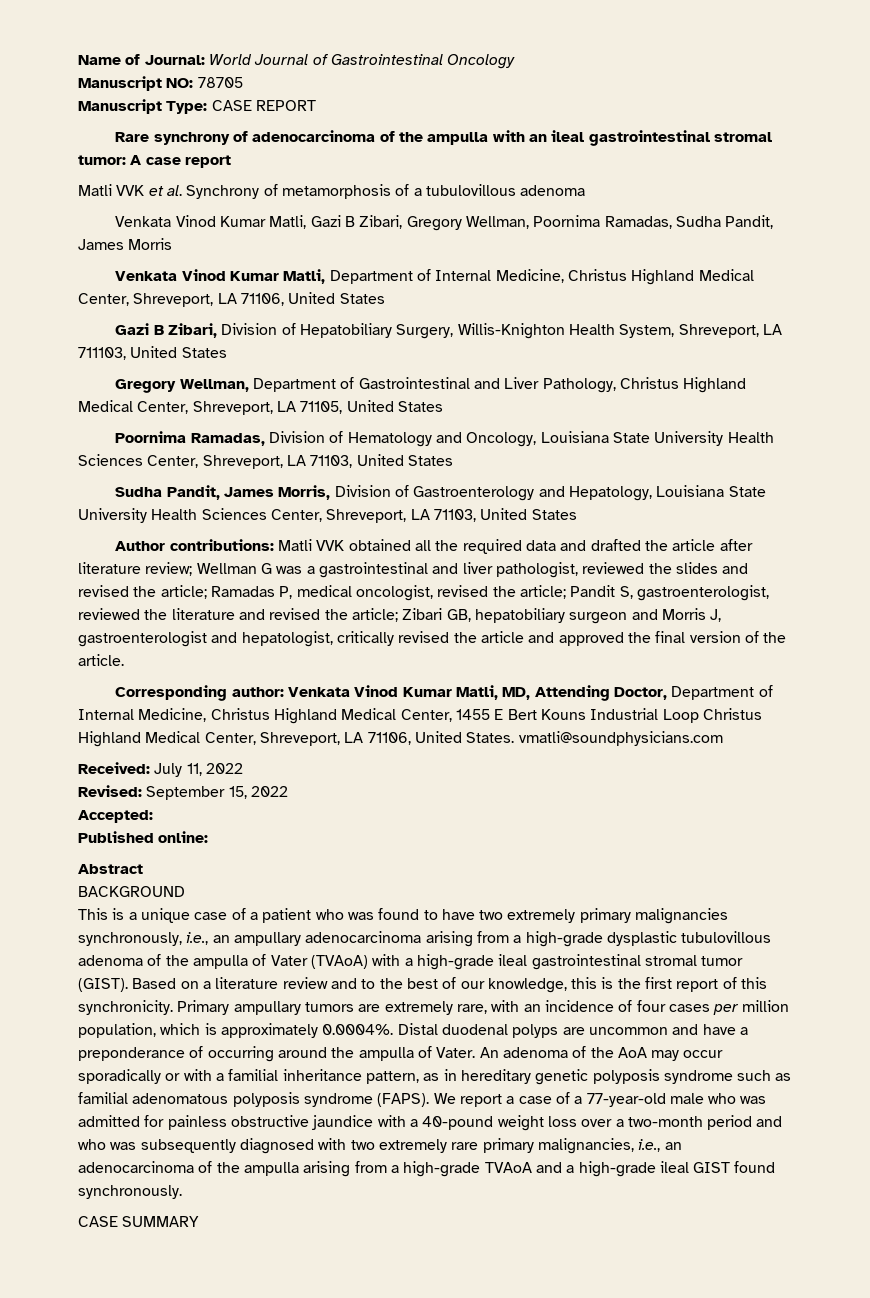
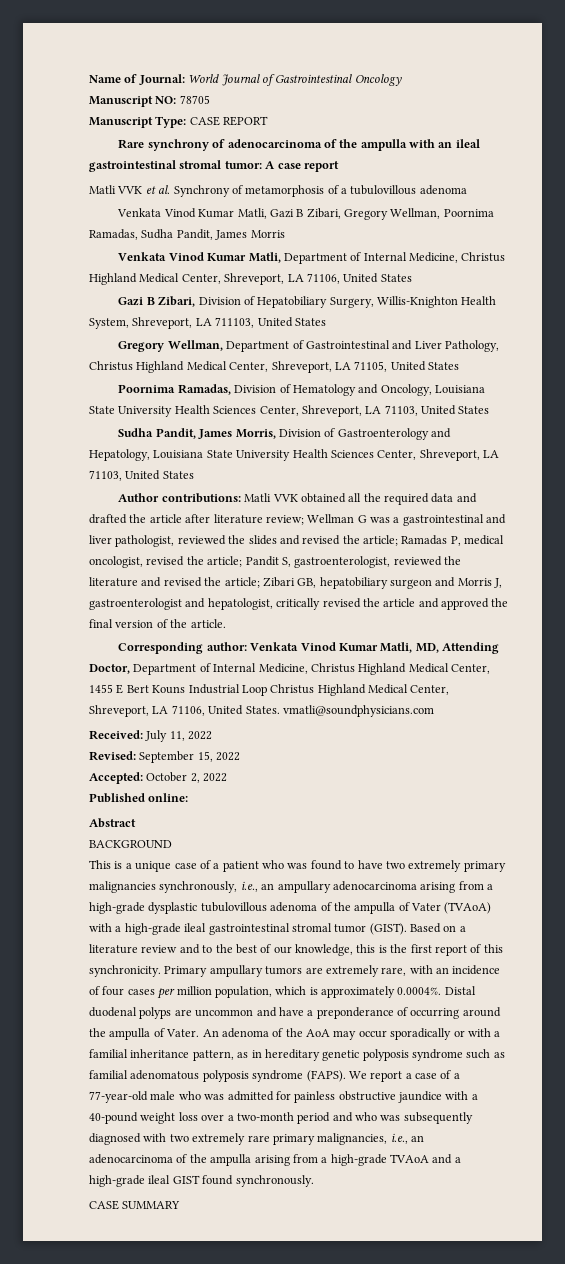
- Accepted:
+ Accepted: October 2, 2022

